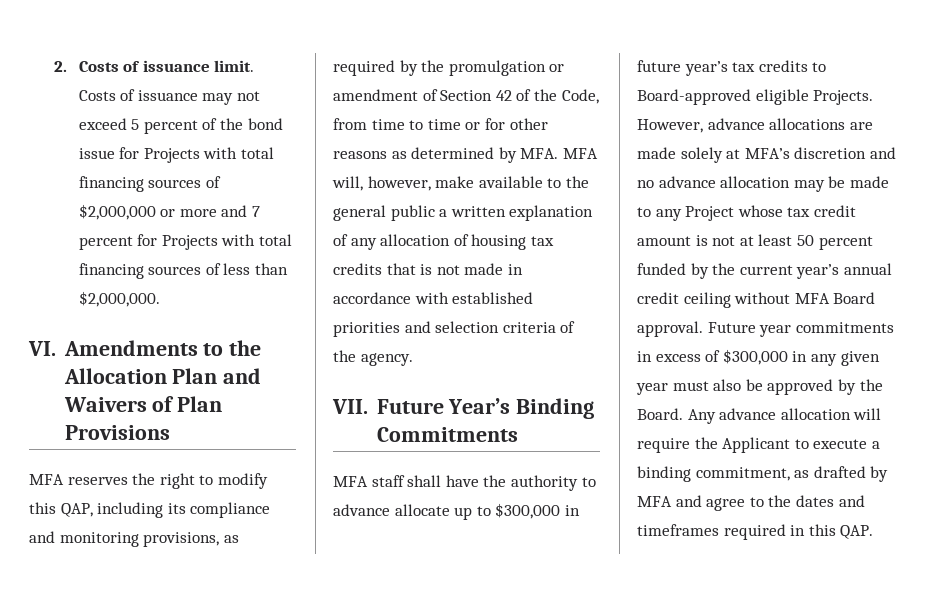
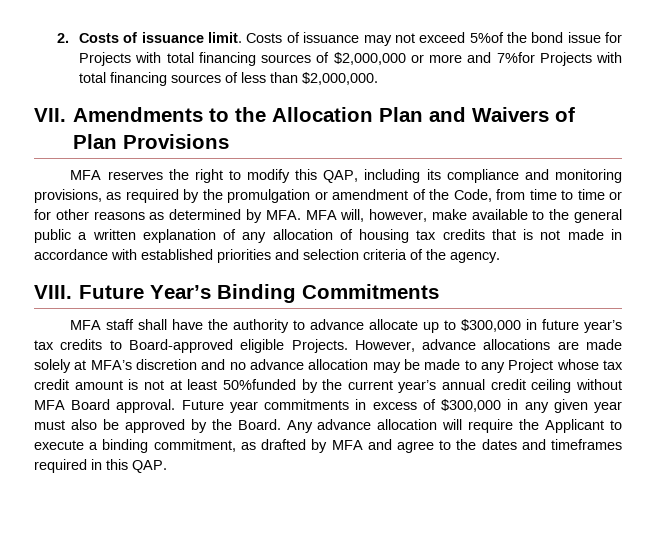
- Costs of issuance may not exceed 5 percent of the bond issue for Projects with total financing sources of $2,000,000 or more and 7 percent for Projects with total financing sources of less than $2,000,000.
+ Costs of issuance may not exceed 5%of the bond issue for Projects with total financing sources of $2,000,000 or more and 7%for Projects with total financing sources of less than $2,000,000.
- VI. Amendments to the Allocation Plan and Waivers of Plan Provisions
+ VII. Amendments to the Allocation Plan and Waivers of Plan Provisions
- MFA reserves the right to modify this QAP, including its compliance and monitoring provisions, as required by the promulgation or amendment of Section 42 of the Code, from time to time or for other reasons as determined by MFA. MFA will, however, make available to the general public a written explanation of any allocation of housing tax credits that is not made in accordance with established priorities and selection criteria of the agency.
+ MFA reserves the right to modify this QAP, including its compliance and monitoring provisions, as required by the promulgation or amendment of the Code, from time to time or for other reasons as determined by MFA. MFA will, however, make available to the general public a written explanation of any allocation of housing tax credits that is not made in accordance with established priorities and selection criteria of the agency.
- VII. Future Year’s Binding Commitments
+ VIII. Future Year’s Binding Commitments
- However, advance allocations are made solely at MFA’s discretion and no advance allocation may be made to any Project whose tax credit amount is not at least 50 percent funded by the current year’s annual credit ceiling without MFA Board approval.
+ However, advance allocations are made solely at MFA’s discretion and no advance allocation may be made to any Project whose tax credit amount is not at least 50%funded by the current year’s annual credit ceiling without MFA Board approval.

